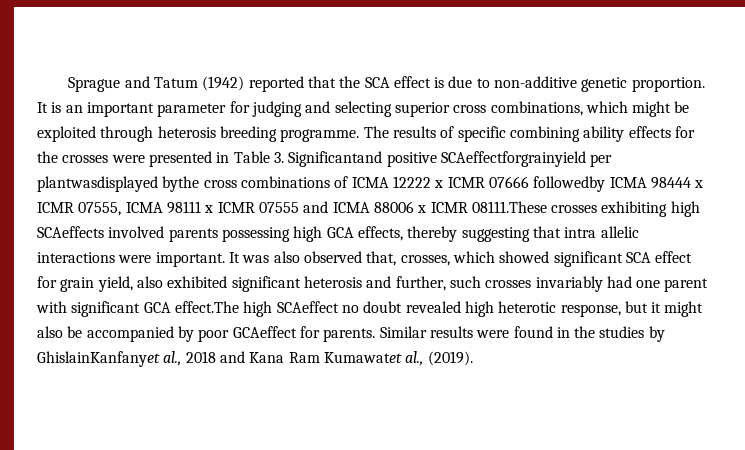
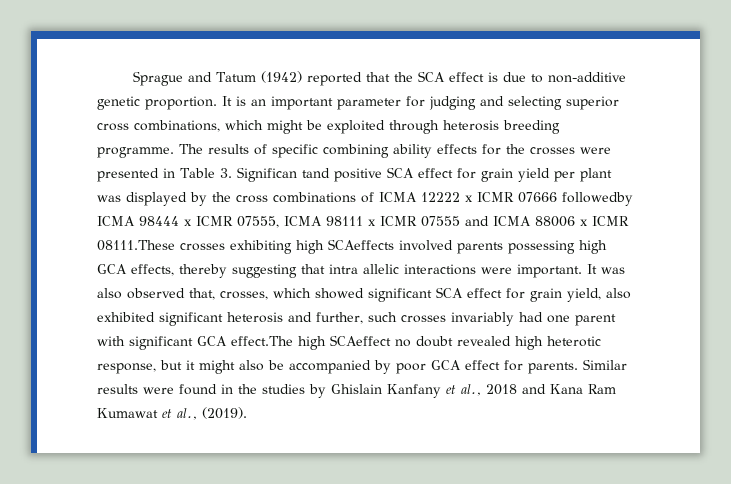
- The results of specific combining ability effects for the crosses were presented in Table 3. Significantand positive SCAeffectforgrainyield per plantwasdisplayed bythe cross combinations of ICMA 12222 x ICMR 07666 followedby ICMA 98444 x ICMR 07555, ICMA 98111 x ICMR 07555 and ICMA 88006 x ICMR 08111.These crosses exhibiting high SCAeffects involved parents possessing high GCA effects, thereby suggesting that intra allelic interactions were important.
+ The results of specific combining ability effects for the crosses were presented in Table 3. Significan tand positive SCA effect for grain yield per plant was displayed by the cross combinations of ICMA 12222 x ICMR 07666 followedby ICMA 98444 x ICMR 07555, ICMA 98111 x ICMR 07555 and ICMA 88006 x ICMR 08111.These crosses exhibiting high SCAeffects involved parents possessing high GCA effects, thereby suggesting that intra allelic interactions were important.
- It was also observed that, crosses, which showed significant SCA effect for grain yield, also exhibited significant heterosis and further, such crosses invariably had one parent with significant GCA effect.The high SCAeffect no doubt revealed high heterotic response, but it might also be accompanied by poor GCAeffect for parents.
+ It was also observed that, crosses, which showed significant SCA effect for grain yield, also exhibited significant heterosis and further, such crosses invariably had one parent with significant GCA effect.The high SCAeffect no doubt revealed high heterotic response, but it might also be accompanied by poor GCA effect for parents.
- Similar results were found in the studies by GhislainKanfanyet al., 2018 and Kana Ram Kumawatet al., (2019).
+ Similar results were found in the studies by Ghislain Kanfany et al., 2018 and Kana Ram Kumawat et al., (2019).

